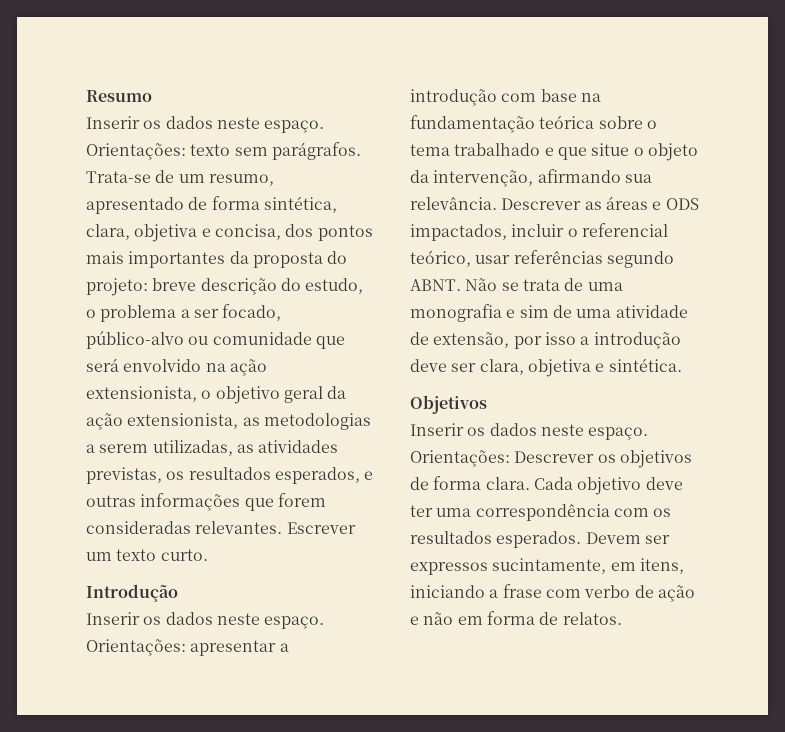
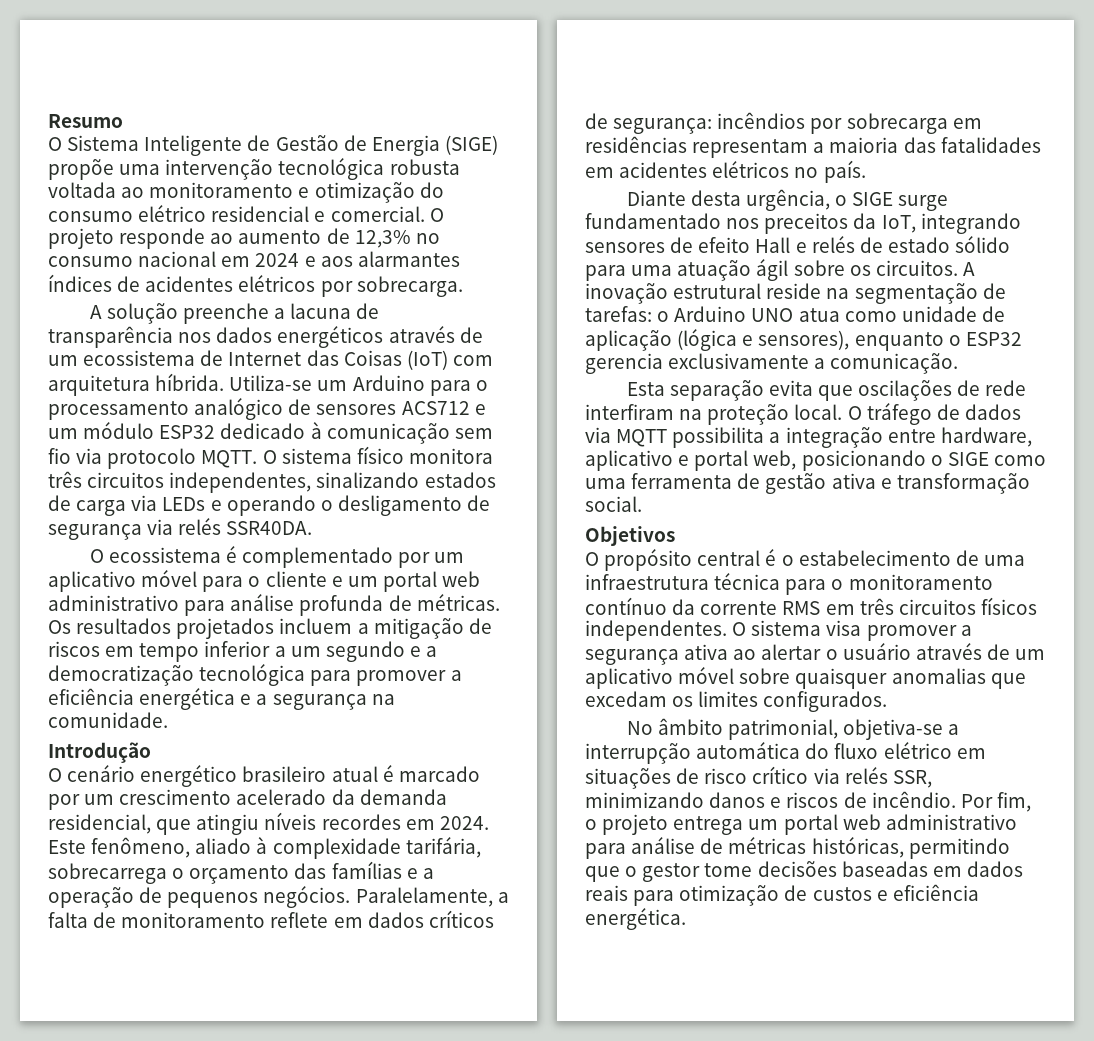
- Inserir os dados neste espaço. Orientações: texto sem parágrafos. Trata-se de um resumo, apresentado de forma sintética, clara, objetiva e concisa, dos pontos mais importantes da proposta do projeto: breve descrição do estudo, o problema a ser focado, público-alvo ou comunidade que será envolvido na ação extensionista, o objetivo geral da ação extensionista, as metodologias a serem utilizadas, as atividades previstas, os resultados esperados, e outras informações que forem consideradas relevantes. Escrever um texto curto.
+ O Sistema Inteligente de Gestão de Energia (SIGE) propõe uma intervenção tecnológica robusta voltada ao monitoramento e otimização do consumo elétrico residencial e comercial. O projeto responde ao aumento de 12,3% no consumo nacional em 2024 e aos alarmantes índices de acidentes elétricos por sobrecarga.
+ A solução preenche a lacuna de transparência nos dados energéticos através de um ecossistema de Internet das Coisas (IoT) com arquitetura híbrida. Utiliza-se um Arduino para o processamento analógico de sensores ACS712 e um módulo ESP32 dedicado à comunicação sem fio via protocolo MQTT. O sistema físico monitora três circuitos independentes, sinalizando estados de carga via LEDs e operando o desligamento de segurança via relés SSR40DA.
+ O ecossistema é complementado por um aplicativo móvel para o cliente e um portal web administrativo para análise profunda de métricas. Os resultados projetados incluem a mitigação de riscos em tempo inferior a um segundo e a democratização tecnológica para promover a eficiência energética e a segurança na comunidade.
  Introdução
- Inserir os dados neste espaço. Orientações: apresentar a introdução com base na fundamentação teórica sobre o tema trabalhado e que situe o objeto da intervenção, afirmando sua relevância. Descrever as áreas e ODS impactados, incluir o referencial teórico, usar referências segundo ABNT. Não se trata de uma monografia e sim de uma atividade de extensão, por isso a introdução deve ser clara, objetiva e sintética.
+ O cenário energético brasileiro atual é marcado por um crescimento acelerado da demanda residencial, que atingiu níveis recordes em 2024. Este fenômeno, aliado à complexidade tarifária, sobrecarrega o orçamento das famílias e a operação de pequenos negócios. Paralelamente, a falta de monitoramento reflete em dados críticos de segurança: incêndios por sobrecarga em residências representam a maioria das fatalidades em acidentes elétricos no país.
+ Diante desta urgência, o SIGE surge fundamentado nos preceitos da IoT, integrando sensores de efeito Hall e relés de estado sólido para uma atuação ágil sobre os circuitos. A inovação estrutural reside na segmentação de tarefas: o Arduino UNO atua como unidade de aplicação (lógica e sensores), enquanto o ESP32 gerencia exclusivamente a comunicação.
+ Esta separação evita que oscilações de rede interfiram na proteção local. O tráfego de dados via MQTT possibilita a integração entre hardware, aplicativo e portal web, posicionando o SIGE como uma ferramenta de gestão ativa e transformação social.
  Objetivos
- Inserir os dados neste espaço. Orientações: Descrever os objetivos de forma clara. Cada objetivo deve ter uma correspondência com os resultados esperados. Devem ser expressos sucintamente, em itens, iniciando a frase com verbo de ação e não em forma de relatos.
+ O propósito central é o estabelecimento de uma infraestrutura técnica para o monitoramento contínuo da corrente RMS em três circuitos físicos independentes. O sistema visa promover a segurança ativa ao alertar o usuário através de um aplicativo móvel sobre quaisquer anomalias que excedam os limites configurados.
+ No âmbito patrimonial, objetiva-se a interrupção automática do fluxo elétrico em situações de risco crítico via relés SSR, minimizando danos e riscos de incêndio. Por fim, o projeto entrega um portal web administrativo para análise de métricas históricas, permitindo que o gestor tome decisões baseadas em dados reais para otimização de custos e eficiência energética.

